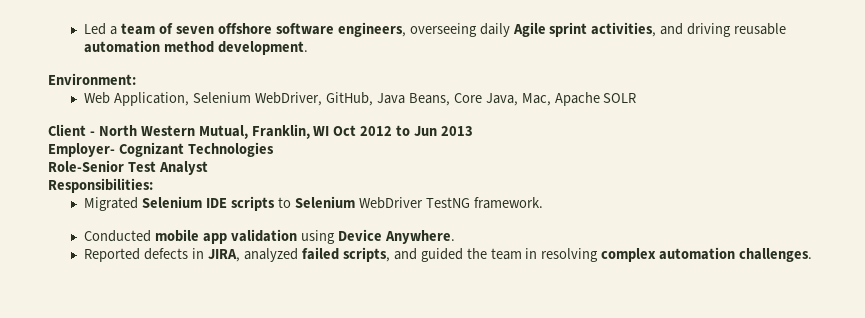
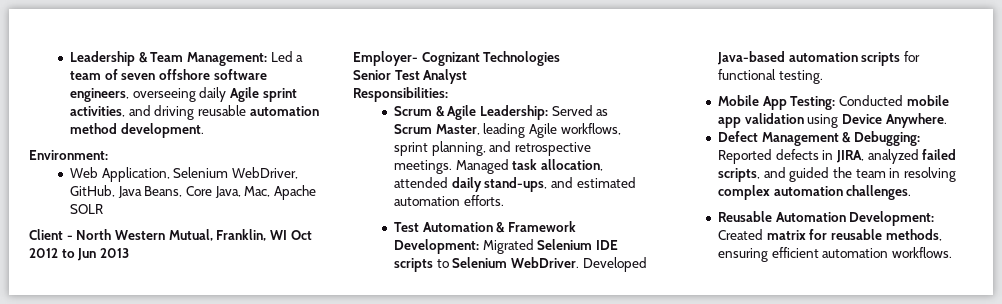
- Led a team of seven offshore software engineers, overseeing daily Agile sprint activities, and driving reusable automation method development.
+ Leadership & Team Management: Led a team of seven offshore software engineers, overseeing daily Agile sprint activities, and driving reusable automation method development.
- Role-Senior Test Analyst
+ Senior Test Analyst
- Migrated Selenium IDE scripts to Selenium WebDriver TestNG framework.
- Conducted mobile app validation using Device Anywhere.
+ Scrum & Agile Leadership: Served as Scrum Master, leading Agile workflows, sprint planning, and retrospective meetings. Managed task allocation, attended daily stand-ups, and estimated automation efforts.
+ Test Automation & Framework Development: Migrated Selenium IDE scripts to Selenium WebDriver. Developed Java-based automation scripts for functional testing.
+ Mobile App Testing: Conducted mobile app validation using Device Anywhere.
- Reported defects in JIRA, analyzed failed scripts, and guided the team in resolving complex automation challenges.
+ Defect Management & Debugging: Reported defects in JIRA, analyzed failed scripts, and guided the team in resolving complex automation challenges.
+ Reusable Automation Development: Created matrix for reusable methods, ensuring efficient automation workflows.

